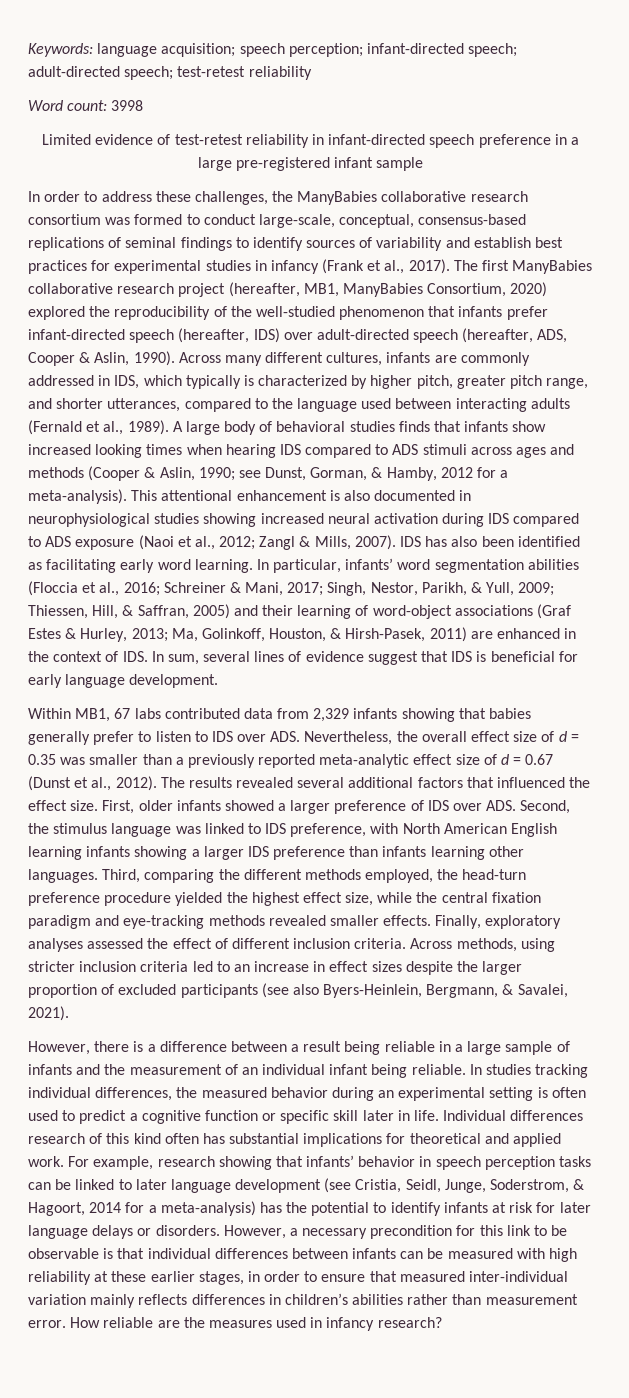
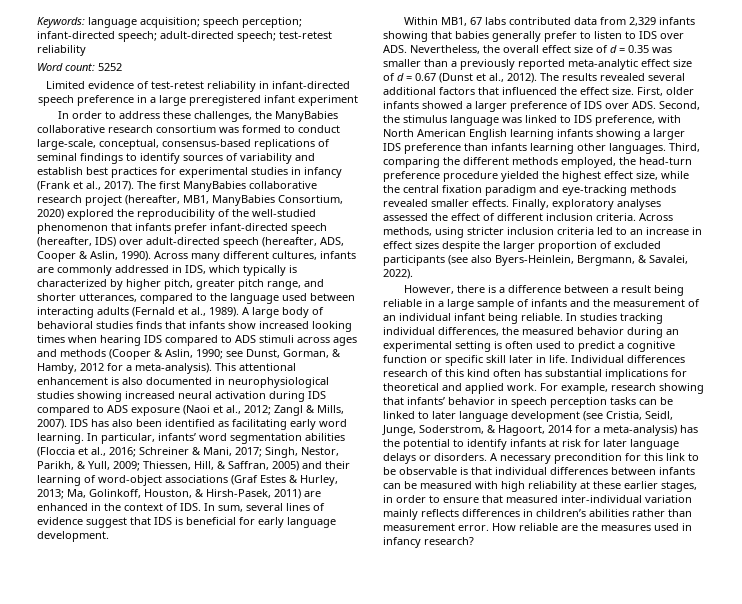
- Word count: 3998
+ Word count: 5252
- Limited evidence of test-retest reliability in infant-directed speech preference in a large pre-registered infant sample
+ Limited evidence of test-retest reliability in infant-directed speech preference in a large preregistered infant experiment
- Across methods, using stricter inclusion criteria led to an increase in effect sizes despite the larger proportion of excluded participants (see also Byers-Heinlein, Bergmann, & Savalei, 2021).
+ Across methods, using stricter inclusion criteria led to an increase in effect sizes despite the larger proportion of excluded participants (see also Byers-Heinlein, Bergmann, & Savalei, 2022).
- However, a necessary precondition for this link to be observable is that individual differences between infants can be measured with high reliability at these earlier stages, in order to ensure that measured inter-individual variation mainly reflects differences in children’s abilities rather than measurement error.
+ A necessary precondition for this link to be observable is that individual differences between infants can be measured with high reliability at these earlier stages, in order to ensure that measured inter-individual variation mainly reflects differences in children’s abilities rather than measurement error.

